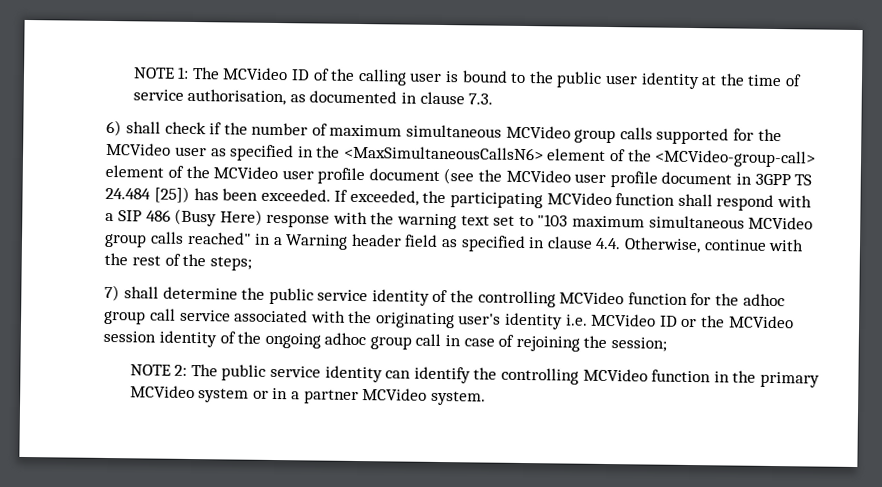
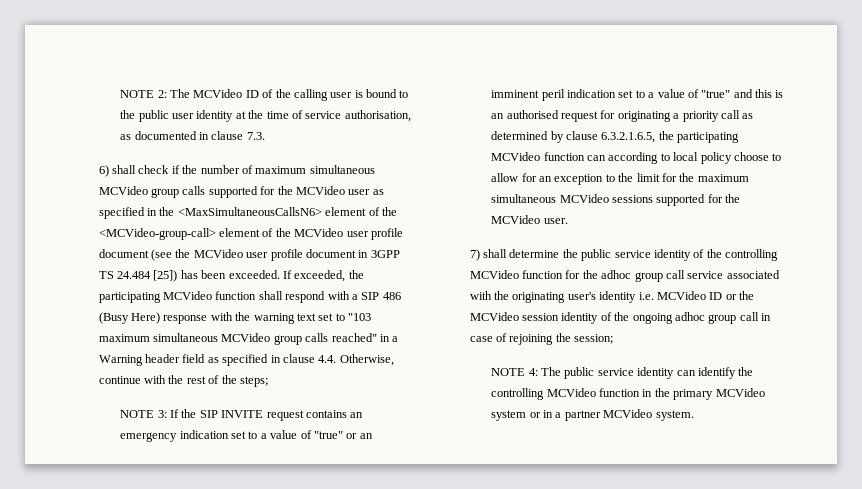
- NOTE 1: The MCVideo ID of the calling user is bound to the public user identity at the time of service authorisation, as documented in clause 7.3.
+ NOTE 2: The MCVideo ID of the calling user is bound to the public user identity at the time of service authorisation, as documented in clause 7.3.
+ NOTE 3: If the SIP INVITE request contains an emergency indication set to a value of "true" or an imminent peril indication set to a value of "true" and this is an authorised request for originating a priority call as determined by clause 6.3.2.1.6.5, the participating MCVideo function can according to local policy choose to allow for an exception to the limit for the maximum simultaneous MCVideo sessions supported for the MCVideo user.
- NOTE 2: The public service identity can identify the controlling MCVideo function in the primary MCVideo system or in a partner MCVideo system.
+ NOTE 4: The public service identity can identify the controlling MCVideo function in the primary MCVideo system or in a partner MCVideo system.

